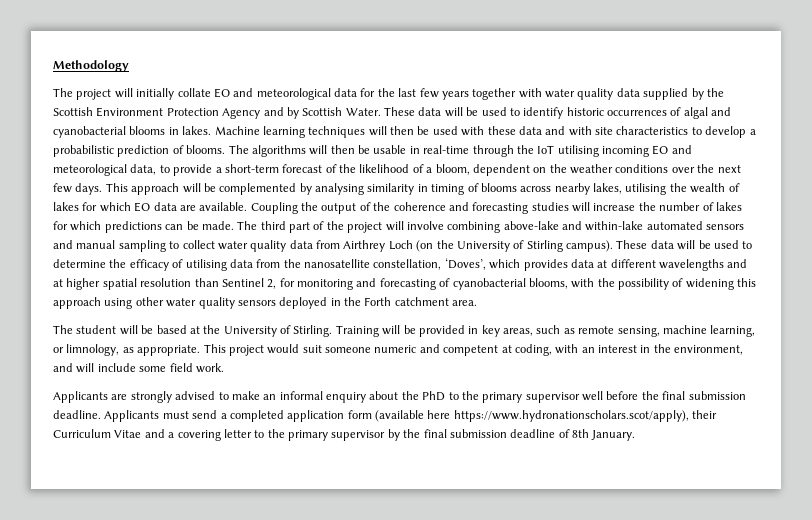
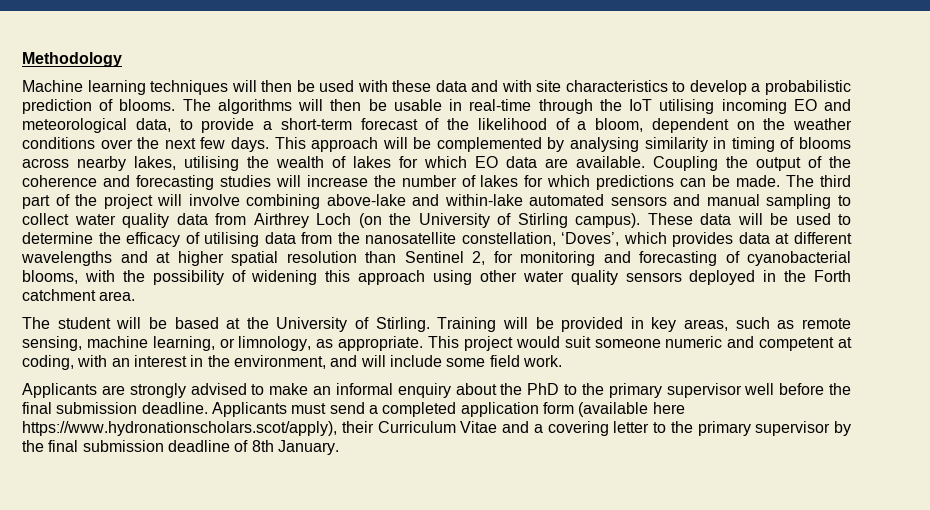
- The project will initially collate EO and meteorological data for the last few years together with water quality data supplied by the Scottish Environment Protection Agency and by Scottish Water. These data will be used to identify historic occurrences of algal and cyanobacterial blooms in lakes.

